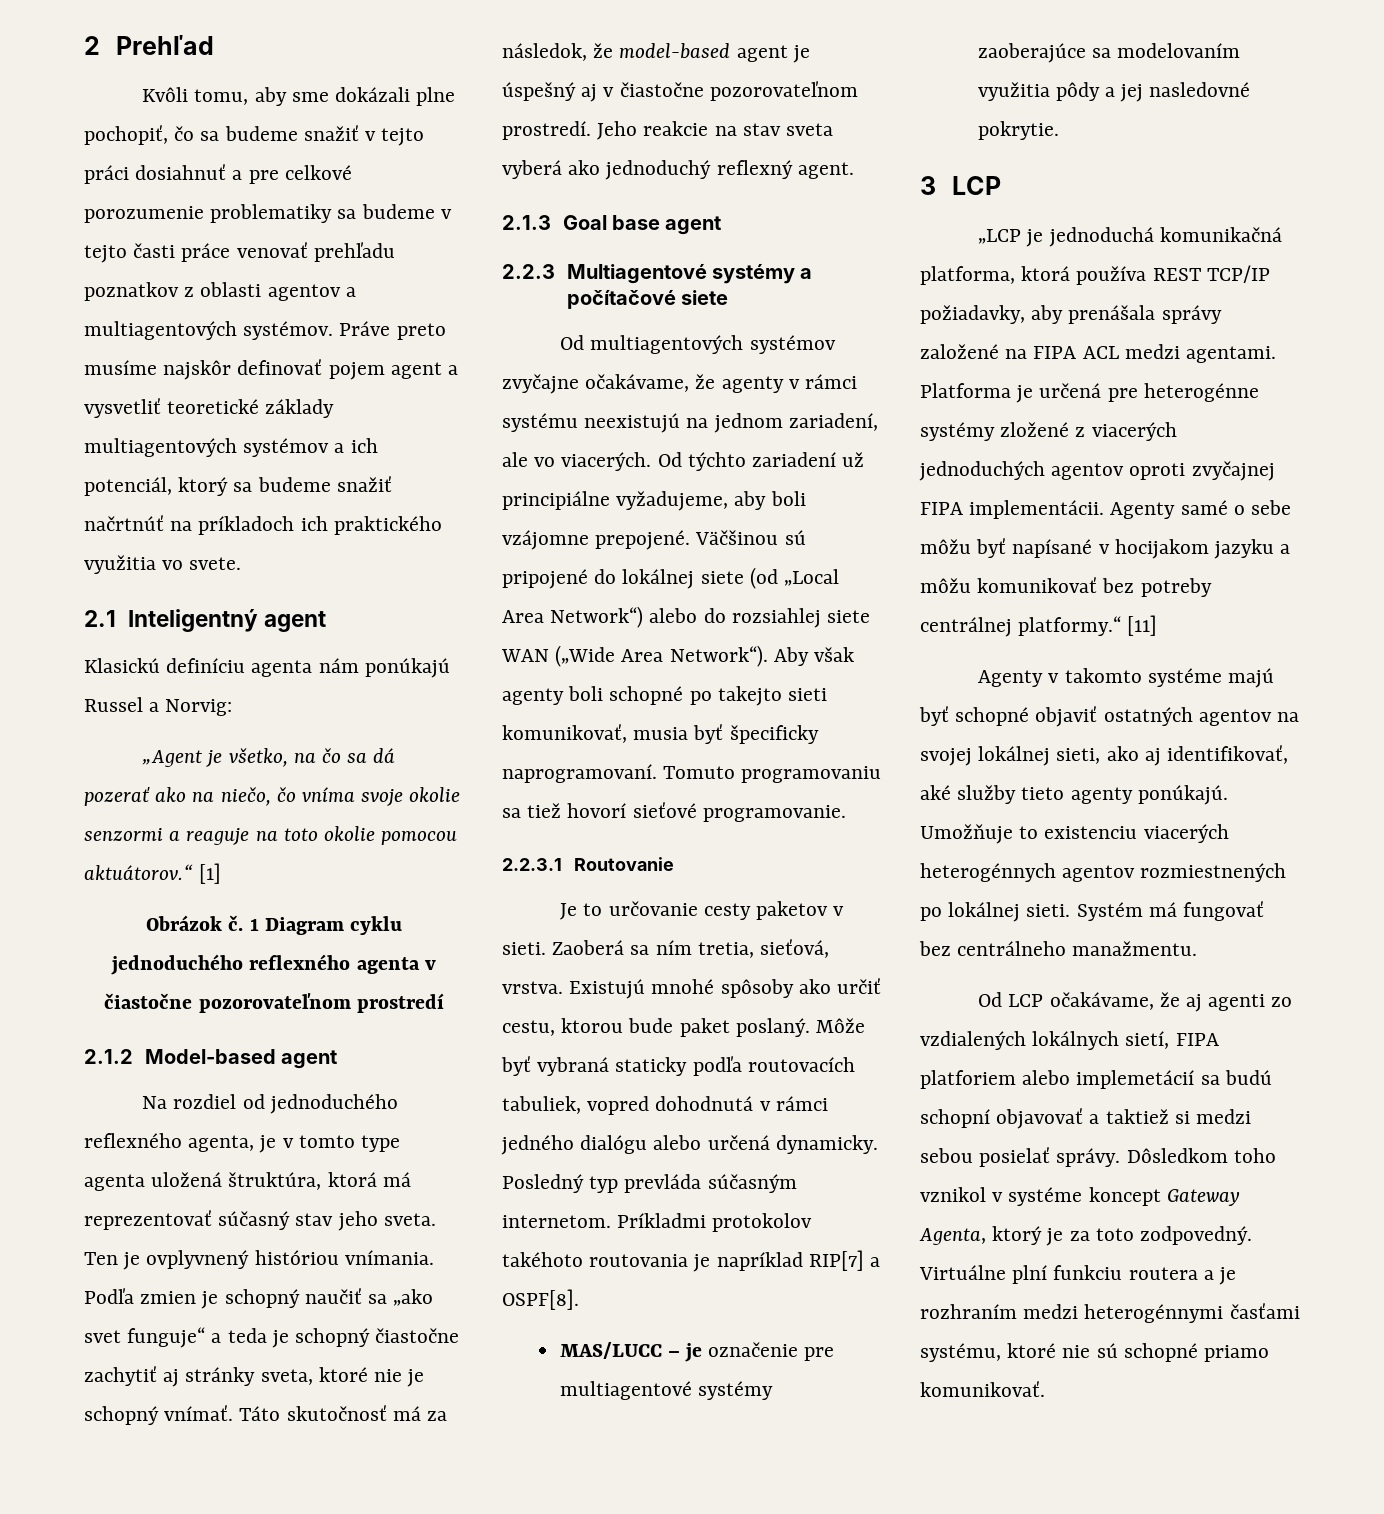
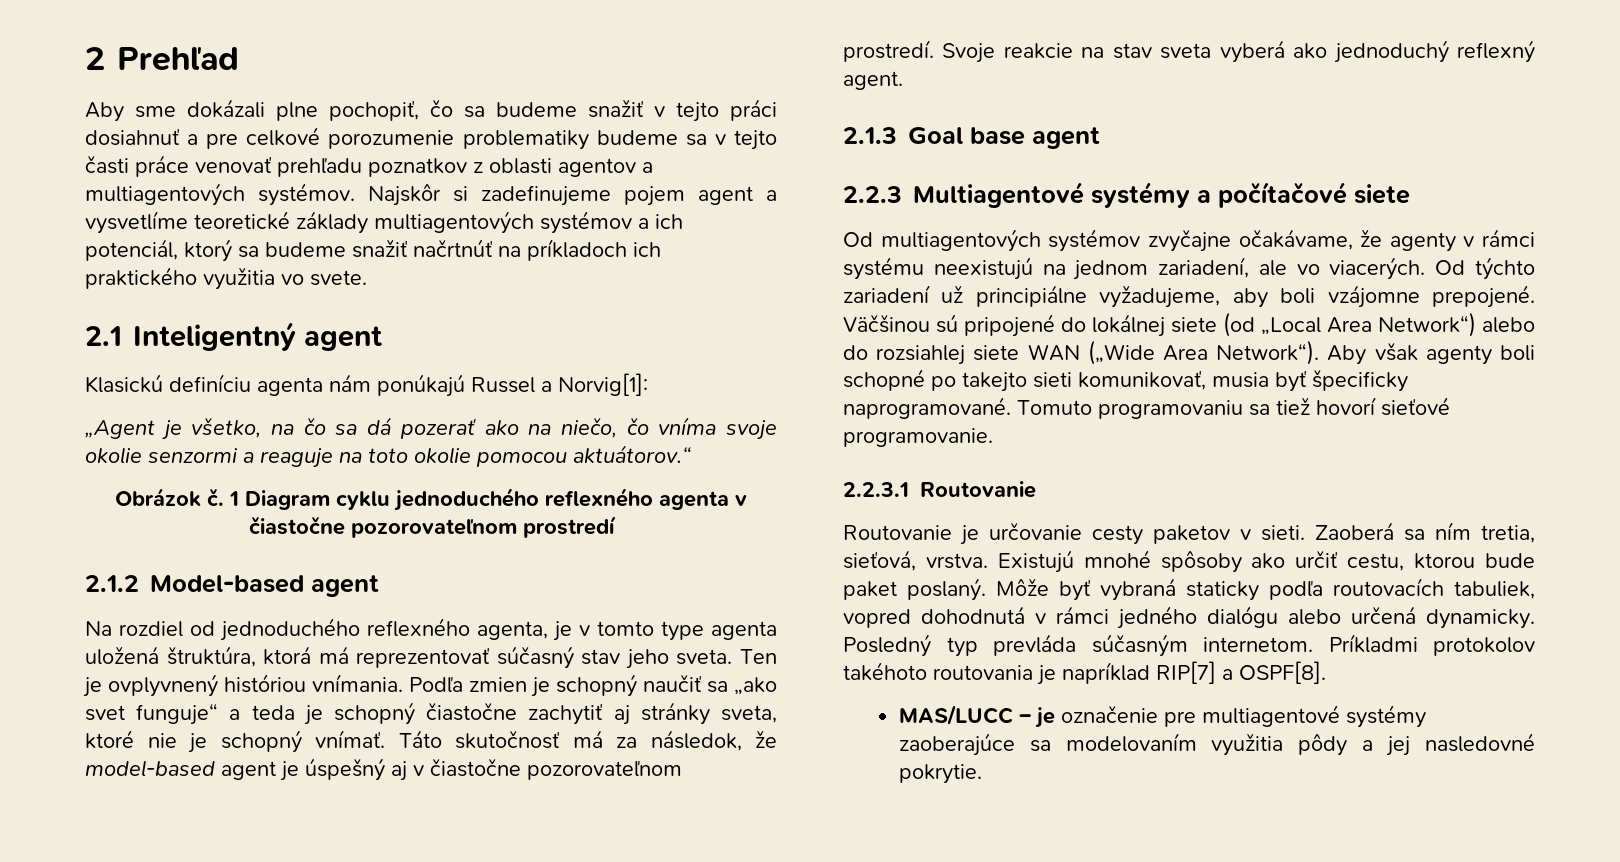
- Kvôli tomu, aby sme dokázali plne pochopiť, čo sa budeme snažiť v tejto práci dosiahnuť a pre celkové porozumenie problematiky sa budeme v tejto časti práce venovať prehľadu poznatkov z oblasti agentov a multiagentových systémov.
+ Aby sme dokázali plne pochopiť, čo sa budeme snažiť v tejto práci dosiahnuť a pre celkové porozumenie problematiky budeme sa v tejto časti práce venovať prehľadu poznatkov z oblasti agentov a multiagentových systémov.
- Práve preto musíme najskôr definovať pojem agent a vysvetliť teoretické základy multiagentových systémov a ich potenciál, ktorý sa budeme snažiť načrtnúť na príkladoch ich praktického využitia vo svete.
+ Najskôr si zadefinujeme pojem agent a vysvetlíme teoretické základy multiagentových systémov a ich potenciál, ktorý sa budeme snažiť načrtnúť na príkladoch ich praktického využitia vo svete.
- Klasickú definíciu agenta nám ponúkajú Russel a Norvig:
+ Klasickú definíciu agenta nám ponúkajú Russel a Norvig[1]:
- „Agent je všetko, na čo sa dá pozerať ako na niečo, čo vníma svoje okolie senzormi a reaguje na toto okolie pomocou aktuátorov.“ [1]
+ „Agent je všetko, na čo sa dá pozerať ako na niečo, čo vníma svoje okolie senzormi a reaguje na toto okolie pomocou aktuátorov.“
- Jeho reakcie na stav sveta vyberá ako jednoduchý reflexný agent.
+ Svoje reakcie na stav sveta vyberá ako jednoduchý reflexný agent.
- Aby však agenty boli schopné po takejto sieti komunikovať, musia byť špecificky naprogramovaní.
+ Aby však agenty boli schopné po takejto sieti komunikovať, musia byť špecificky naprogramované.
- Je to určovanie cesty paketov v sieti.
+ Routovanie je určovanie cesty paketov v sieti.
- 3 LCP
- „LCP je jednoduchá komunikačná platforma, ktorá používa REST TCP/IP požiadavky, aby prenášala správy založené na FIPA ACL medzi agentami. Platforma je určená pre heterogénne systémy zložené z viacerých jednoduchých agentov oproti zvyčajnej FIPA implementácii. Agenty samé o sebe môžu byť napísané v hocijakom jazyku a môžu komunikovať bez potreby centrálnej platformy.“ [11]
- Agenty v takomto systéme majú byť schopné objaviť ostatných agentov na svojej lokálnej sieti, ako aj identifikovať, aké služby tieto agenty ponúkajú. Umožňuje to existenciu viacerých heterogénnych agentov rozmiestnených po lokálnej sieti. Systém má fungovať bez centrálneho manažmentu.
- Od LCP očakávame, že aj agenti zo vzdialených lokálnych sietí, FIPA platforiem alebo implemetácií sa budú schopní objavovať a taktiež si medzi sebou posielať správy. Dôsledkom toho vznikol v systéme koncept Gateway Agenta, ktorý je za toto zodpovedný. Virtuálne plní funkciu routera a je rozhraním medzi heterogénnymi časťami systému, ktoré nie sú schopné priamo komunikovať.

